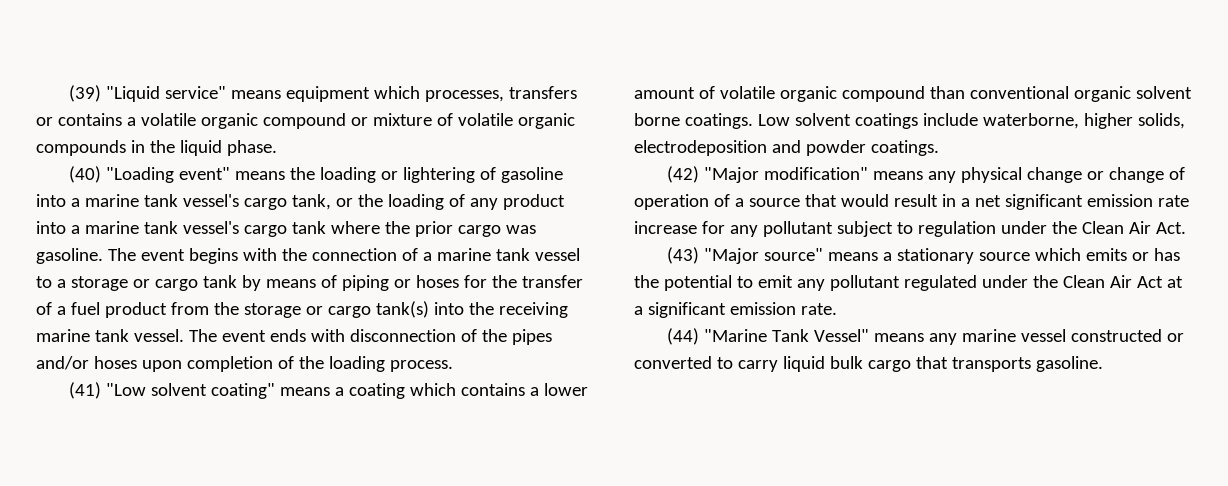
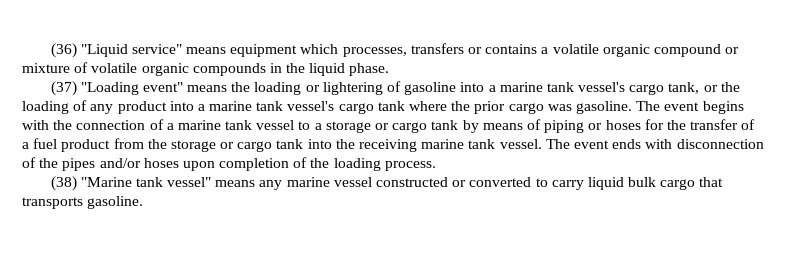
- (39) "Liquid service" means equipment which processes, transfers or contains a volatile organic compound or mixture of volatile organic compounds in the liquid phase.
+ (36) "Liquid service" means equipment which processes, transfers or contains a volatile organic compound or mixture of volatile organic compounds in the liquid phase.
- (40) "Loading event" means the loading or lightering of gasoline into a marine tank vessel's cargo tank, or the loading of any product into a marine tank vessel's cargo tank where the prior cargo was gasoline.
+ (37) "Loading event" means the loading or lightering of gasoline into a marine tank vessel's cargo tank, or the loading of any product into a marine tank vessel's cargo tank where the prior cargo was gasoline.
- The event begins with the connection of a marine tank vessel to a storage or cargo tank by means of piping or hoses for the transfer of a fuel product from the storage or cargo tank(s) into the receiving marine tank vessel.
+ The event begins with the connection of a marine tank vessel to a storage or cargo tank by means of piping or hoses for the transfer of a fuel product from the storage or cargo tank into the receiving marine tank vessel.
- (41) "Low solvent coating" means a coating which contains a lower amount of volatile organic compound than conventional organic solvent borne coatings. Low solvent coatings include waterborne, higher solids, electrodeposition and powder coatings.
- (42) "Major modification" means any physical change or change of operation of a source that would result in a net significant emission rate increase for any pollutant subject to regulation under the Clean Air Act.
- (43) "Major source" means a stationary source which emits or has the potential to emit any pollutant regulated under the Clean Air Act at a significant emission rate.
- (44) "Marine Tank Vessel" means any marine vessel constructed or converted to carry liquid bulk cargo that transports gasoline.
+ (38) "Marine tank vessel" means any marine vessel constructed or converted to carry liquid bulk cargo that transports gasoline.

